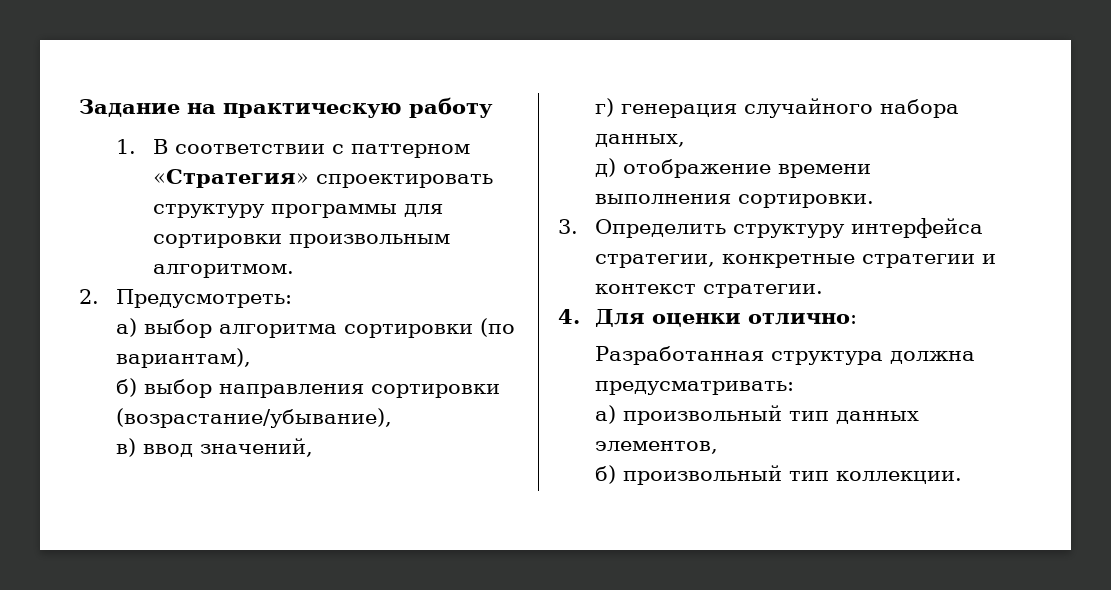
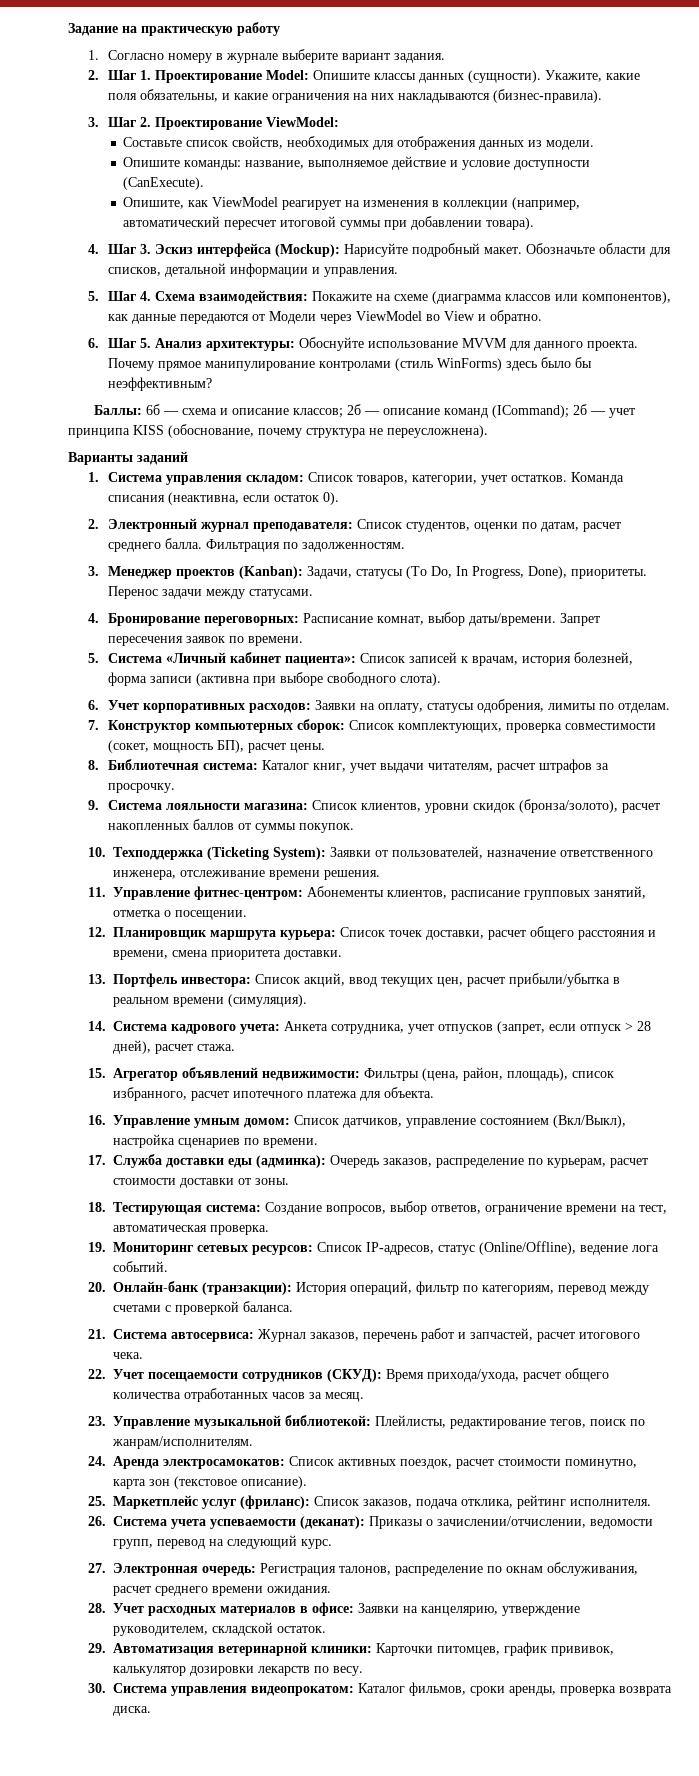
- 1. В соответствии с паттерном «Стратегия» спроектировать структуру программы для сортировки произвольным алгоритмом.
- 2. Предусмотреть:
- а) выбор алгоритма сортировки (по вариантам),
- б) выбор направления сортировки (возрастание/убывание),
- в) ввод значений,
- г) генерация случайного набора данных,
- д) отображение времени выполнения сортировки.
- 3. Определить структуру интерфейса стратегии, конкретные стратегии и контекст стратегии.
- 4. Для оценки отлично:
- Разработанная структура должна предусматривать:
- а) произвольный тип данных элементов,
- б) произвольный тип коллекции.
+ 1. Согласно номеру в журнале выберите вариант задания.
+ 2. Шаг 1. Проектирование Model: Опишите классы данных (сущности). Укажите, какие поля обязательны, и какие ограничения на них накладываются (бизнес-правила).
+ 3. Шаг 2. Проектирование ViewModel:
+ Составьте список свойств, необходимых для отображения данных из модели.
+ Опишите команды: название, выполняемое действие и условие доступности (CanExecute).
+ Опишите, как ViewModel реагирует на изменения в коллекции (например, автоматический пересчет итоговой суммы при добавлении товара).
+ 4. Шаг 3. Эскиз интерфейса (Mockup): Нарисуйте подробный макет. Обозначьте области для списков, детальной информации и управления.
+ 5. Шаг 4. Схема взаимодействия: Покажите на схеме (диаграмма классов или компонентов), как данные передаются от Модели через ViewModel во View и обратно.
+ 6. Шаг 5. Анализ архитектуры: Обоснуйте использование MVVM для данного проекта. Почему прямое манипулирование контролами (стиль WinForms) здесь было бы неэффективным?
+ Баллы: 6б — схема и описание классов; 2б — описание команд (ICommand); 2б — учет принципа KISS (обоснование, почему структура не переусложнена).
+ Варианты заданий
+ 1. Система управления складом: Список товаров, категории, учет остатков. Команда списания (неактивна, если остаток 0).
+ 2. Электронный журнал преподавателя: Список студентов, оценки по датам, расчет среднего балла. Фильтрация по задолженностям.
+ 3. Менеджер проектов (Kanban): Задачи, статусы (To Do, In Progress, Done), приоритеты. Перенос задачи между статусами.
+ 4. Бронирование переговорных: Расписание комнат, выбор даты/времени. Запрет пересечения заявок по времени.
+ 5. Система «Личный кабинет пациента»: Список записей к врачам, история болезней, форма записи (активна при выборе свободного слота).
+ 6. Учет корпоративных расходов: Заявки на оплату, статусы одобрения, лимиты по отделам.
+ 7. Конструктор компьютерных сборок: Список комплектующих, проверка совместимости (сокет, мощность БП), расчет цены.
+ 8. Библиотечная система: Каталог книг, учет выдачи читателям, расчет штрафов за просрочку.
+ 9. Система лояльности магазина: Список клиентов, уровни скидок (бронза/золото), расчет накопленных баллов от суммы покупок.
+ 10. Техподдержка (Ticketing System): Заявки от пользователей, назначение ответственного инженера, отслеживание времени решения.
+ 11. Управление фитнес-центром: Абонементы клиентов, расписание групповых занятий, отметка о посещении.
+ 12. Планировщик маршрута курьера: Список точек доставки, расчет общего расстояния и времени, смена приоритета доставки.
+ 13. Портфель инвестора: Список акций, ввод текущих цен, расчет прибыли/убытка в реальном времени (симуляция).
+ 14. Система кадрового учета: Анкета сотрудника, учет отпусков (запрет, если отпуск > 28 дней), расчет стажа.
+ 15. Агрегатор объявлений недвижимости: Фильтры (цена, район, площадь), список избранного, расчет ипотечного платежа для объекта.
+ 16. Управление умным домом: Список датчиков, управление состоянием (Вкл/Выкл), настройка сценариев по времени.
+ 17. Служба доставки еды (админка): Очередь заказов, распределение по курьерам, расчет стоимости доставки от зоны.
+ 18. Тестирующая система: Создание вопросов, выбор ответов, ограничение времени на тест, автоматическая проверка.
+ 19. Мониторинг сетевых ресурсов: Список IP-адресов, статус (Online/Offline), ведение лога событий.
+ 20. Онлайн-банк (транзакции): История операций, фильтр по категориям, перевод между счетами с проверкой баланса.
+ 21. Система автосервиса: Журнал заказов, перечень работ и запчастей, расчет итогового чека.
+ 22. Учет посещаемости сотрудников (СКУД): Время прихода/ухода, расчет общего количества отработанных часов за месяц.
+ 23. Управление музыкальной библиотекой: Плейлисты, редактирование тегов, поиск по жанрам/исполнителям.
+ 24. Аренда электросамокатов: Список активных поездок, расчет стоимости поминутно, карта зон (текстовое описание).
+ 25. Маркетплейс услуг (фриланс): Список заказов, подача отклика, рейтинг исполнителя.
+ 26. Система учета успеваемости (деканат): Приказы о зачислении/отчислении, ведомости групп, перевод на следующий курс.
+ 27. Электронная очередь: Регистрация талонов, распределение по окнам обслуживания, расчет среднего времени ожидания.
+ 28. Учет расходных материалов в офисе: Заявки на канцелярию, утверждение руководителем, складской остаток.
+ 29. Автоматизация ветеринарной клиники: Карточки питомцев, график прививок, калькулятор дозировки лекарств по весу.
+ 30. Система управления видеопрокатом: Каталог фильмов, сроки аренды, проверка возврата диска.

